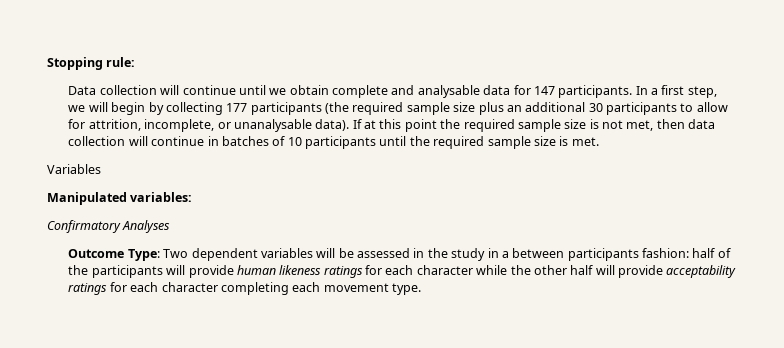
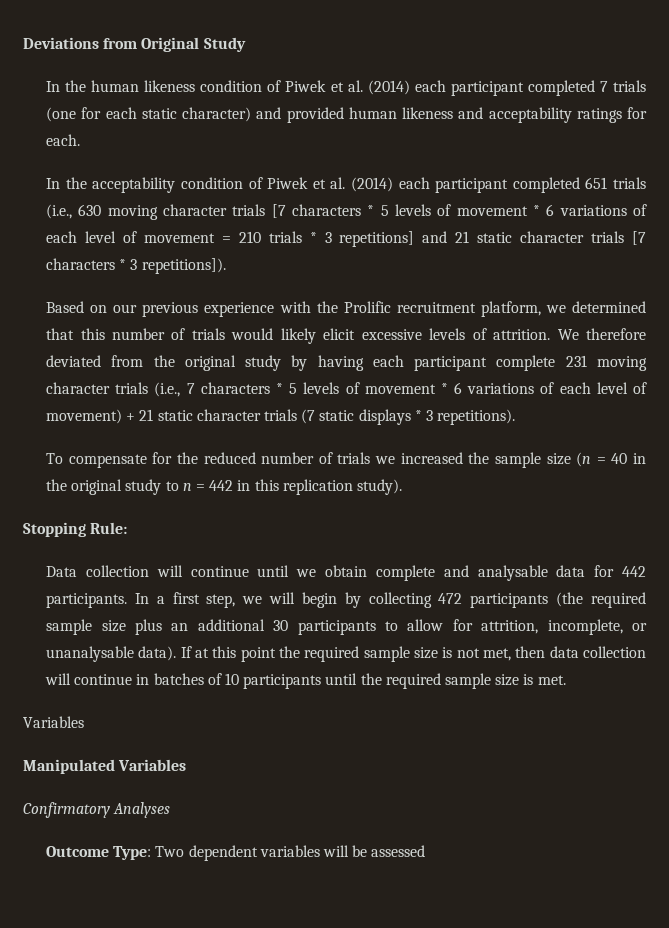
- Stopping rule:
+ Deviations from Original Study
+ In the human likeness condition of Piwek et al. (2014) each participant completed 7 trials (one for each static character) and provided human likeness and acceptability ratings for each.
+ In the acceptability condition of Piwek et al. (2014) each participant completed 651 trials (i.e., 630 moving character trials [7 characters * 5 levels of movement * 6 variations of each level of movement = 210 trials * 3 repetitions] and 21 static character trials [7 characters * 3 repetitions]).
+ Based on our previous experience with the Prolific recruitment platform, we determined that this number of trials would likely elicit excessive levels of attrition. We therefore deviated from the original study by having each participant complete 231 moving character trials (i.e., 7 characters * 5 levels of movement * 6 variations of each level of movement) + 21 static character trials (7 static displays * 3 repetitions).
+ To compensate for the reduced number of trials we increased the sample size (n = 40 in the original study to n = 442 in this replication study).
+ Stopping Rule:
- Data collection will continue until we obtain complete and analysable data for 147 participants.
+ Data collection will continue until we obtain complete and analysable data for 442 participants.
- In a first step, we will begin by collecting 177 participants (the required sample size plus an additional 30 participants to allow for attrition, incomplete, or unanalysable data).
+ In a first step, we will begin by collecting 472 participants (the required sample size plus an additional 30 participants to allow for attrition, incomplete, or unanalysable data).
- Manipulated variables:
+ Manipulated Variables
- Outcome Type: Two dependent variables will be assessed in the study in a between participants fashion: half of the participants will provide human likeness ratings for each character while the other half will provide acceptability ratings for each character completing each movement type.
+ Outcome Type: Two dependent variables will be assessed

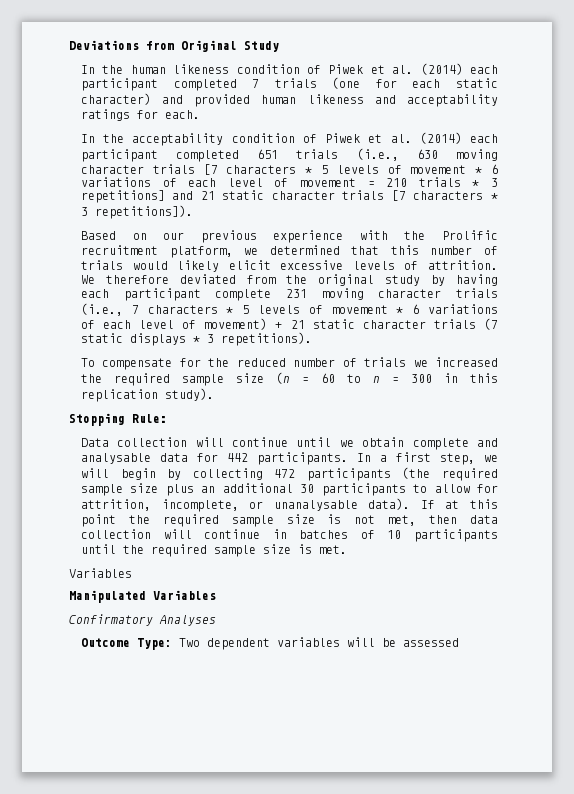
- To compensate for the reduced number of trials we increased the sample size (n = 40 in the original study to n = 442 in this replication study).
+ To compensate for the reduced number of trials we increased the required sample size (n = 60 to n = 300 in this replication study).

